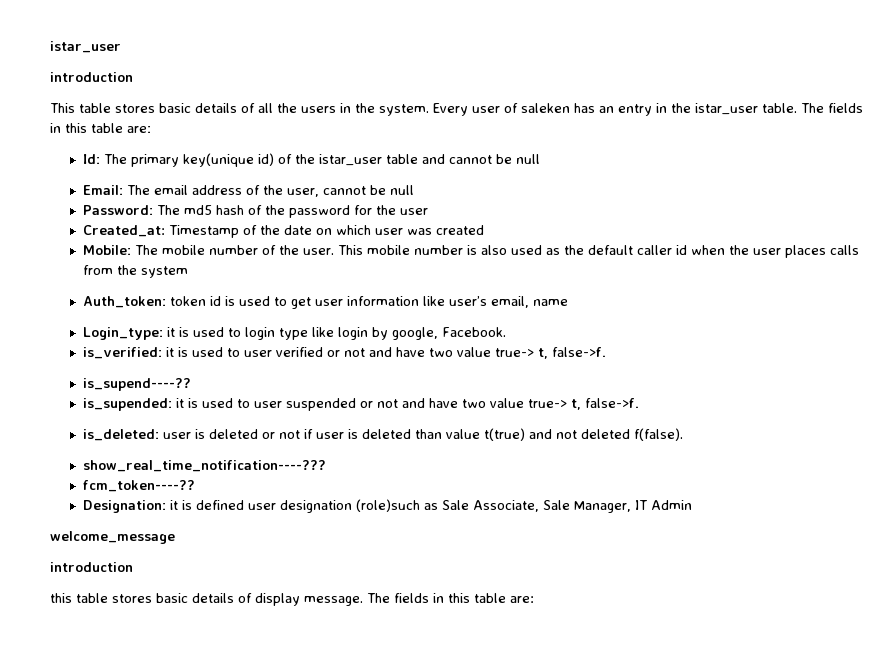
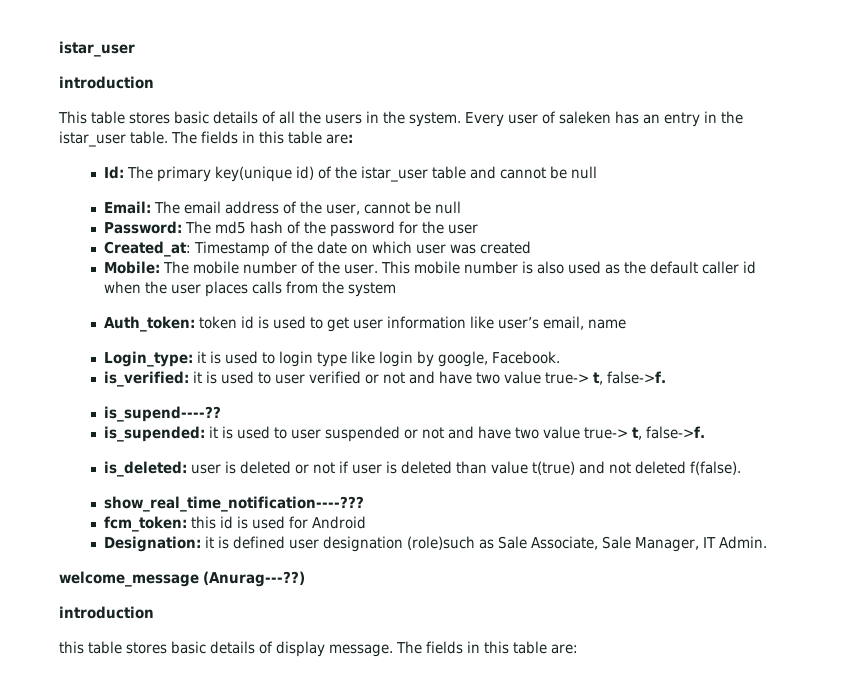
- fcm_token----??
+ fcm_token: this id is used for Android
- Designation: it is defined user designation (role)such as Sale Associate, Sale Manager, IT Admin
+ Designation: it is defined user designation (role)such as Sale Associate, Sale Manager, IT Admin.
- welcome_message
+ welcome_message (Anurag---??)

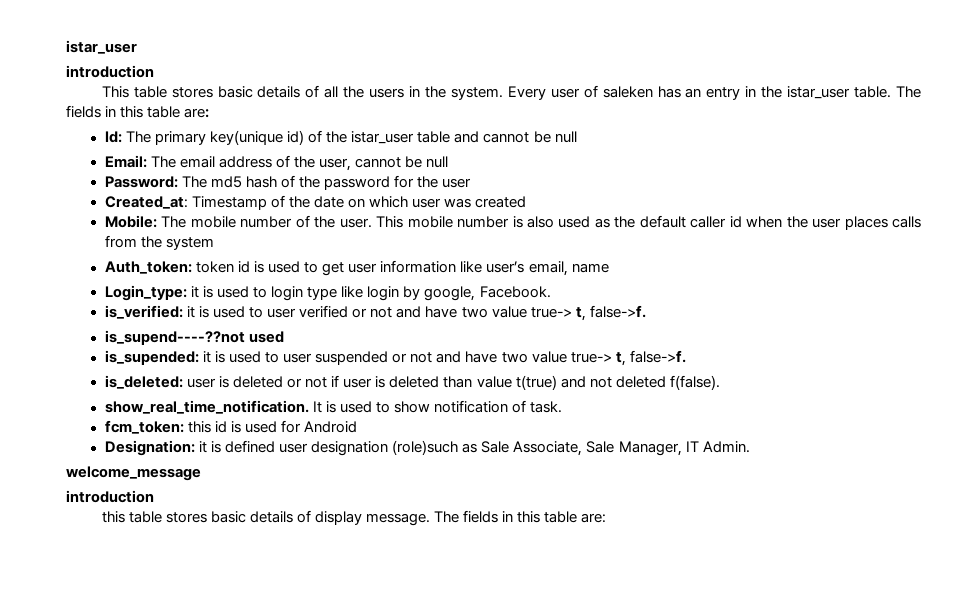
- is_supend----??
+ is_supend----??not used
- show_real_time_notification----???
+ show_real_time_notification. It is used to show notification of task.
- welcome_message (Anurag---??)
+ welcome_message

